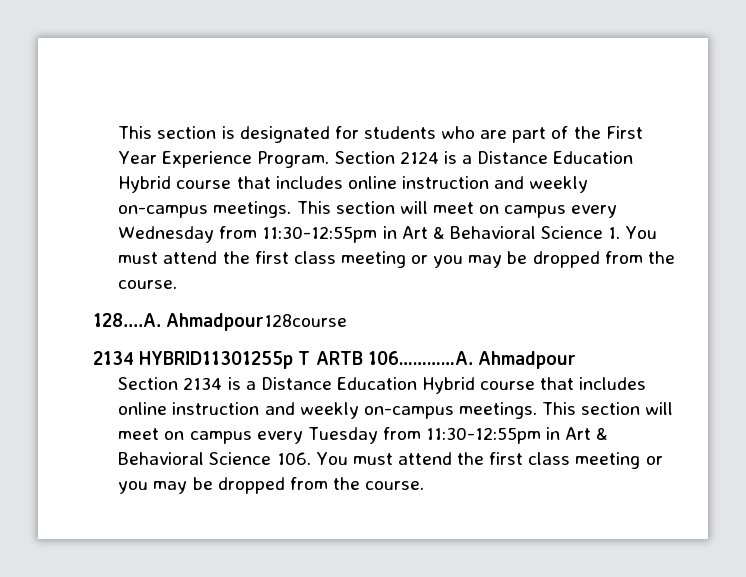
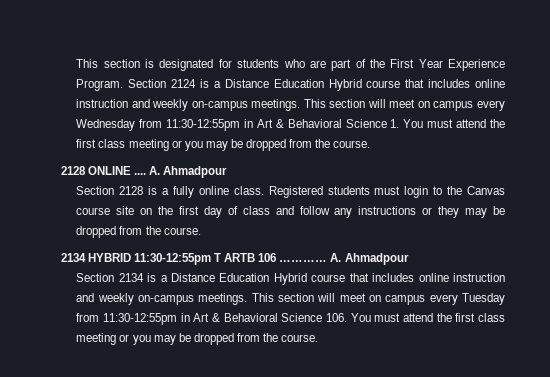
- 128....A. Ahmadpour128course
- 2134 HYBRID11301255p T ARTB 106…………A. Ahmadpour
+ 2128 ONLINE .... A. Ahmadpour
+ Section 2128 is a fully online class. Registered students must login to the Canvas course site on the first day of class and follow any instructions or they may be dropped from the course.
+ 2134 HYBRID 11:30-12:55pm T ARTB 106 ………… A. Ahmadpour

